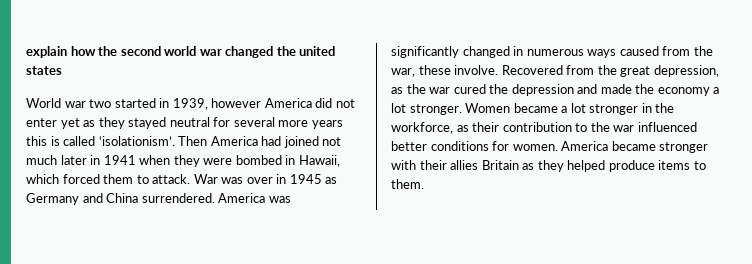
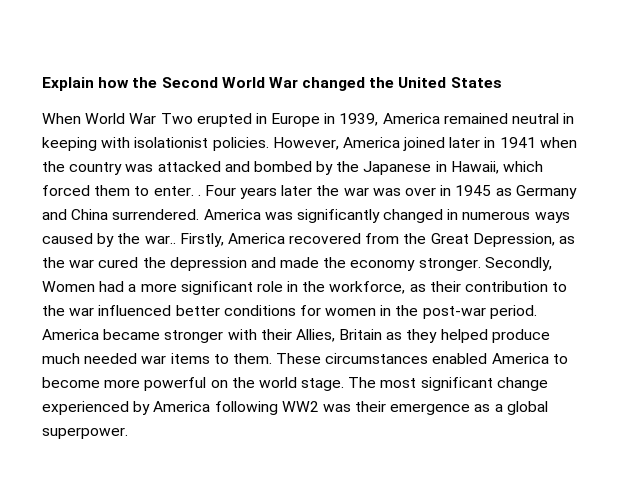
- explain how the second world war changed the united states
- World war two started in 1939, however America did not enter yet as they stayed neutral for several more years this is called ‘isolationism’. Then America had joined not much later in 1941 when they were bombed in Hawaii, which forced them to attack. War was over in 1945 as Germany and China surrendered.
+ Explain how the Second World War changed the United States
+ When World War Two erupted in Europe in 1939, America remained neutral in keeping with isolationist policies. However, America joined later in 1941 when the country was attacked and bombed by the Japanese in Hawaii, which forced them to enter. . Four years later the war was over in 1945 as Germany and China surrendered.
- America was significantly changed in numerous ways caused from the war, these involve. Recovered from the great depression, as the war cured the depression and made the economy a lot stronger. Women became a lot stronger in the workforce, as their contribution to the war influenced better conditions for women.
+ America was significantly changed in numerous ways caused by the war.. Firstly, America recovered from the Great Depression, as the war cured the depression and made the economy stronger. Secondly, Women had a more significant role in the workforce, as their contribution to the war influenced better conditions for women in the post-war period.
- America became stronger with their allies Britain as they helped produce items to them.
+ America became stronger with their Allies, Britain as they helped produce much needed war items to them. These circumstances enabled America to become more powerful on the world stage. The most significant change experienced by America following WW2 was their emergence as a global superpower.

